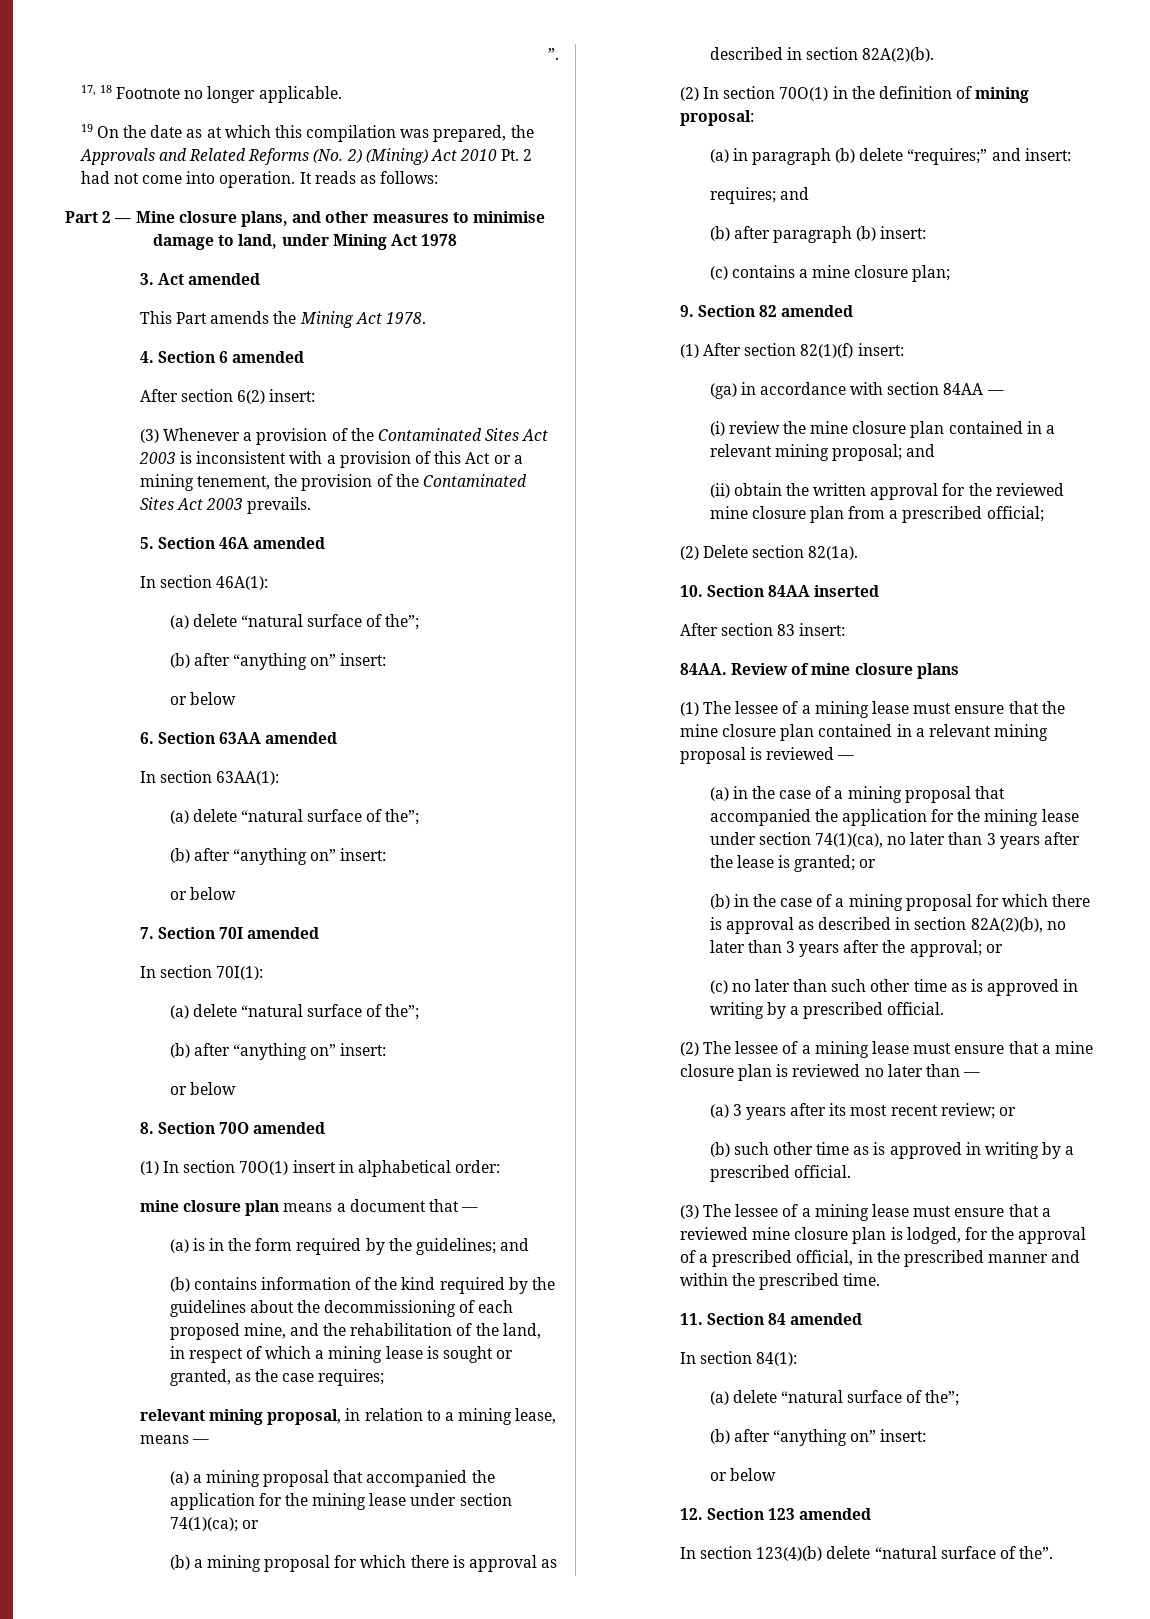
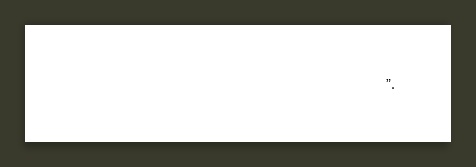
- 17, 18 Footnote no longer applicable.
- 19 On the date as at which this compilation was prepared, the Approvals and Related Reforms (No. 2) (Mining) Act 2010 Pt. 2 had not come into operation. It reads as follows:
- Part 2 — Mine closure plans, and other measures to minimise damage to land, under Mining Act 1978
- 3. Act amended
- This Part amends the Mining Act 1978.
- 4. Section 6 amended
- After section 6(2) insert:
- (3) Whenever a provision of the Contaminated Sites Act 2003 is inconsistent with a provision of this Act or a mining tenement, the provision of the Contaminated Sites Act 2003 prevails.
- 5. Section 46A amended
- In section 46A(1):
- (a) delete “natural surface of the”;
- (b) after “anything on” insert:
- or below
- 6. Section 63AA amended
- In section 63AA(1):
- (a) delete “natural surface of the”;
- (b) after “anything on” insert:
- or below
- 7. Section 70I amended
- In section 70I(1):
- (a) delete “natural surface of the”;
- (b) after “anything on” insert:
- or below
- 8. Section 70O amended
- (1) In section 70O(1) insert in alphabetical order:
- mine closure plan means a document that —
- (a) is in the form required by the guidelines; and
- (b) contains information of the kind required by the guidelines about the decommissioning of each proposed mine, and the rehabilitation of the land, in respect of which a mining lease is sought or granted, as the case requires;
- relevant mining proposal, in relation to a mining lease, means —
- (a) a mining proposal that accompanied the application for the mining lease under section 74(1)(ca); or
- (b) a mining proposal for which there is approval as described in section 82A(2)(b).
- (2) In section 70O(1) in the definition of mining proposal:
- (a) in paragraph (b) delete “requires;” and insert:
- requires; and
- (b) after paragraph (b) insert:
- (c) contains a mine closure plan;
- 9. Section 82 amended
- (1) After section 82(1)(f) insert:
- (ga) in accordance with section 84AA —
- (i) review the mine closure plan contained in a relevant mining proposal; and
- (ii) obtain the written approval for the reviewed mine closure plan from a prescribed official;
- (2) Delete section 82(1a).
- 10. Section 84AA inserted
- After section 83 insert:
- 84AA. Review of mine closure plans
- (1) The lessee of a mining lease must ensure that the mine closure plan contained in a relevant mining proposal is reviewed —
- (a) in the case of a mining proposal that accompanied the application for the mining lease under section 74(1)(ca), no later than 3 years after the lease is granted; or
- (b) in the case of a mining proposal for which there is approval as described in section 82A(2)(b), no later than 3 years after the approval; or
- (c) no later than such other time as is approved in writing by a prescribed official.
- (2) The lessee of a mining lease must ensure that a mine closure plan is reviewed no later than —
- (a) 3 years after its most recent review; or
- (b) such other time as is approved in writing by a prescribed official.
- (3) The lessee of a mining lease must ensure that a reviewed mine closure plan is lodged, for the approval of a prescribed official, in the prescribed manner and within the prescribed time.
- 11. Section 84 amended
- In section 84(1):
- (a) delete “natural surface of the”;
- (b) after “anything on” insert:
- or below
- 12. Section 123 amended
- In section 123(4)(b) delete “natural surface of the”.

